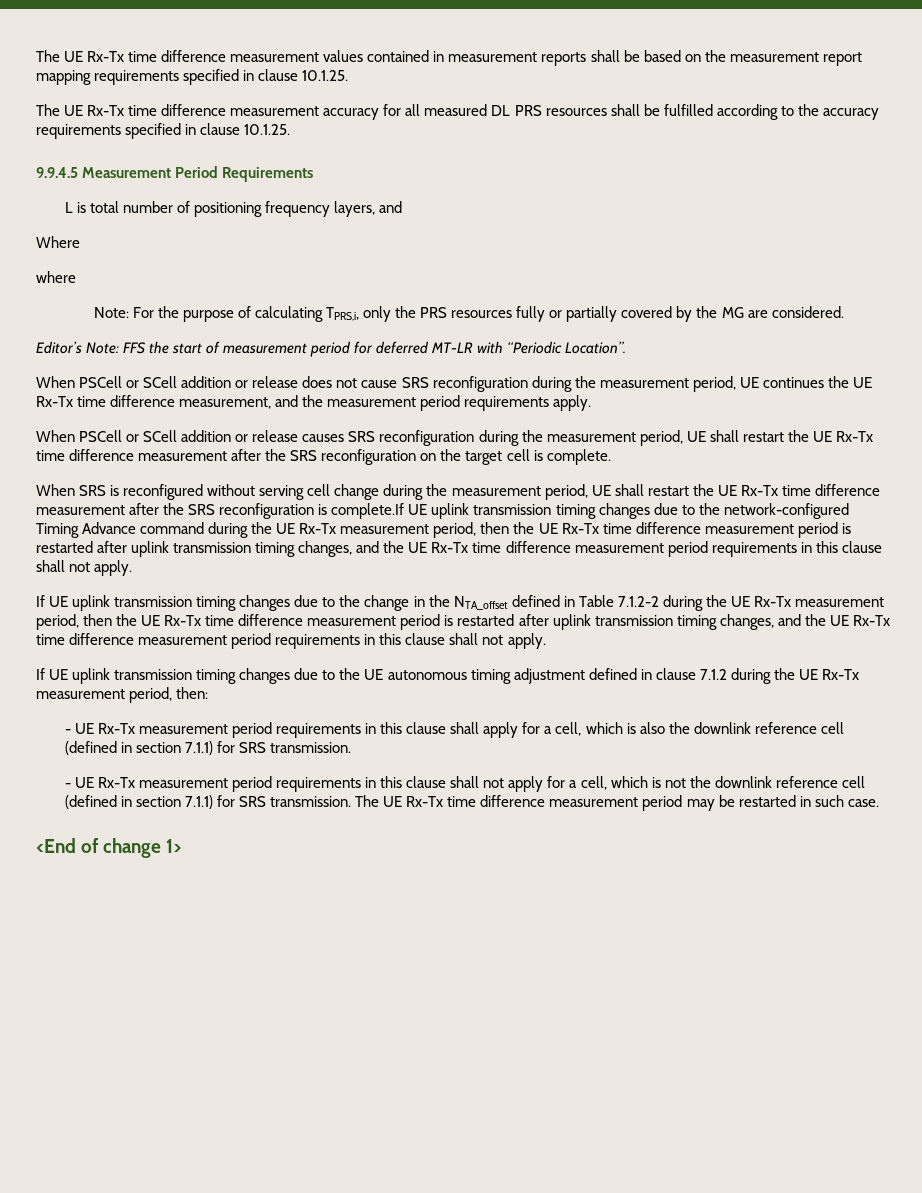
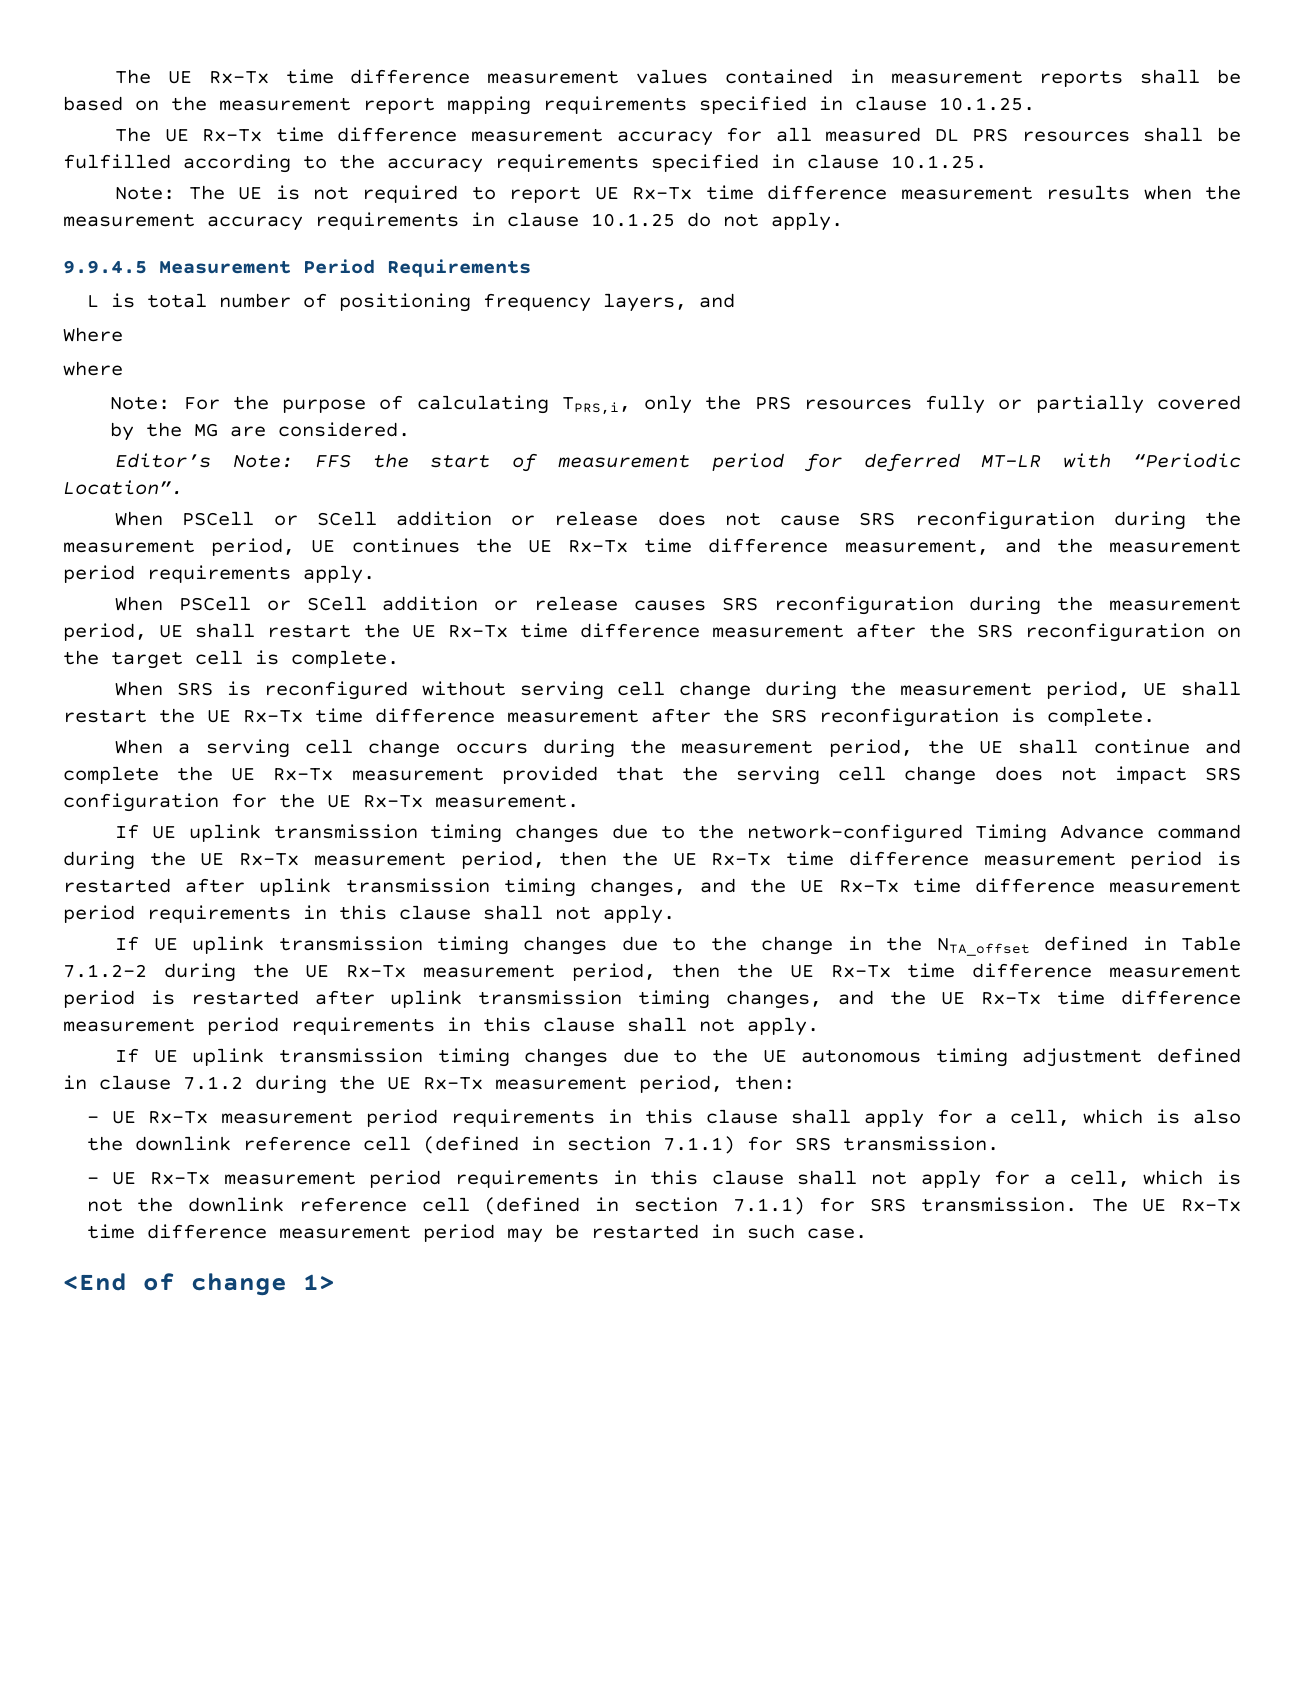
+ Note: The UE is not required to report UE Rx-Tx time difference measurement results when the measurement accuracy requirements in clause 10.1.25 do not apply.
- When SRS is reconfigured without serving cell change during the measurement period, UE shall restart the UE Rx-Tx time difference measurement after the SRS reconfiguration is complete.If UE uplink transmission timing changes due to the network-configured Timing Advance command during the UE Rx-Tx measurement period, then the UE Rx-Tx time difference measurement period is restarted after uplink transmission timing changes, and the UE Rx-Tx time difference measurement period requirements in this clause shall not apply.
+ When SRS is reconfigured without serving cell change during the measurement period, UE shall restart the UE Rx-Tx time difference measurement after the SRS reconfiguration is complete.
+ When a serving cell change occurs during the measurement period, the UE shall continue and complete the UE Rx-Tx measurement provided that the serving cell change does not impact SRS configuration for the UE Rx-Tx measurement.
+ If UE uplink transmission timing changes due to the network-configured Timing Advance command during the UE Rx-Tx measurement period, then the UE Rx-Tx time difference measurement period is restarted after uplink transmission timing changes, and the UE Rx-Tx time difference measurement period requirements in this clause shall not apply.

